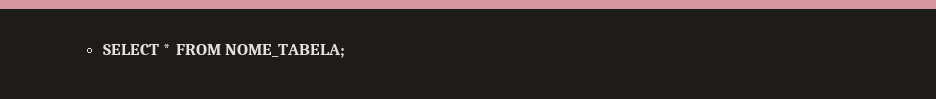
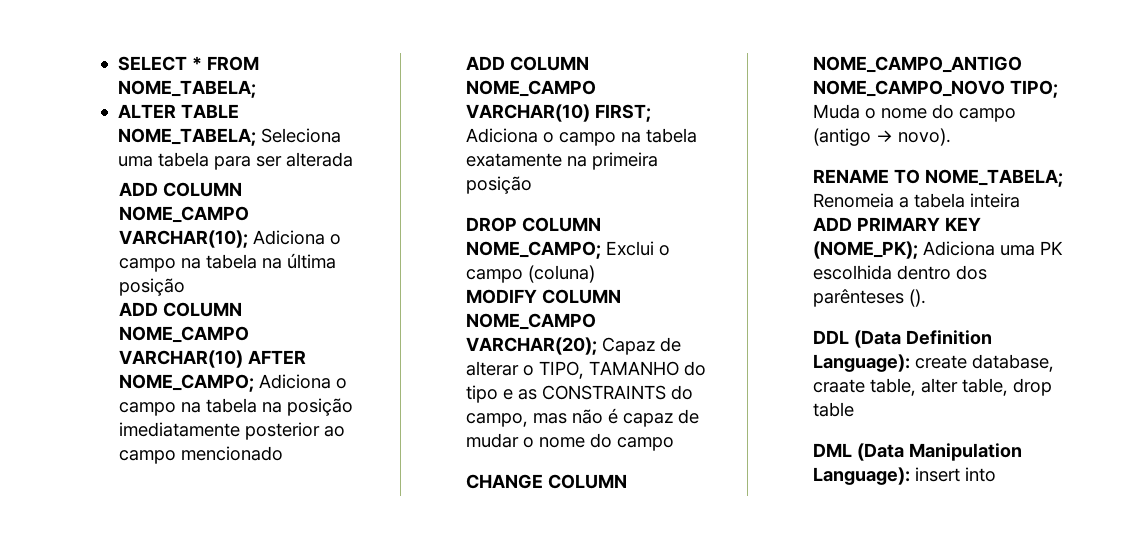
+ ALTER TABLE NOME_TABELA; Seleciona uma tabela para ser alterada
+ ADD COLUMN NOME_CAMPO VARCHAR(10); Adiciona o campo na tabela na última posição
+ ADD COLUMN NOME_CAMPO VARCHAR(10) AFTER NOME_CAMPO; Adiciona o campo na tabela na posição imediatamente posterior ao campo mencionado
+ ADD COLUMN NOME_CAMPO VARCHAR(10) FIRST; Adiciona o campo na tabela exatamente na primeira posição
+ DROP COLUMN NOME_CAMPO; Exclui o campo (coluna)
+ MODIFY COLUMN NOME_CAMPO VARCHAR(20); Capaz de alterar o TIPO, TAMANHO do tipo e as CONSTRAINTS do campo, mas não é capaz de mudar o nome do campo
+ CHANGE COLUMN NOME_CAMPO_ANTIGO NOME_CAMPO_NOVO TIPO; Muda o nome do campo (antigo → novo).
+ RENAME TO NOME_TABELA; Renomeia a tabela inteira
+ ADD PRIMARY KEY (NOME_PK); Adiciona uma PK escolhida dentro dos parênteses ().
+ DDL (Data Definition Language): create database, craate table, alter table, drop table
+ DML (Data Manipulation Language): insert into

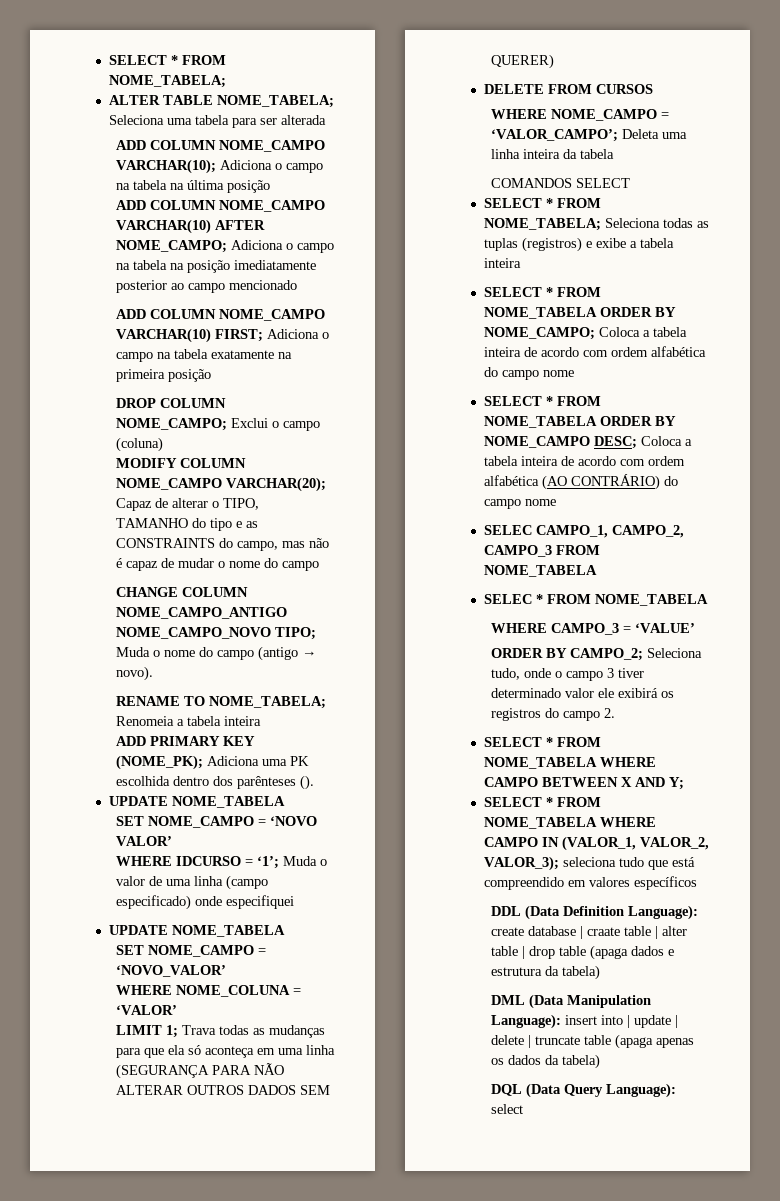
  ADD PRIMARY KEY (NOME_PK); Adiciona uma PK escolhida dentro dos parênteses ().
+ UPDATE NOME_TABELA
+ SET NOME_CAMPO = ‘NOVO VALOR’
+ WHERE IDCURSO = ‘1’; Muda o valor de uma linha (campo especificado) onde especifiquei
+ UPDATE NOME_TABELA
+ SET NOME_CAMPO = ‘NOVO_VALOR’
+ WHERE NOME_COLUNA = ‘VALOR’
+ LIMIT 1; Trava todas as mudanças para que ela só aconteça em uma linha (SEGURANÇA PARA NÃO ALTERAR OUTROS DADOS SEM QUERER)
+ DELETE FROM CURSOS
+ WHERE NOME_CAMPO = ‘VALOR_CAMPO’; Deleta uma linha inteira da tabela
+ COMANDOS SELECT
+ SELECT * FROM NOME_TABELA; Seleciona todas as tuplas (registros) e exibe a tabela inteira
+ SELECT * FROM NOME_TABELA ORDER BY NOME_CAMPO; Coloca a tabela inteira de acordo com ordem alfabética do campo nome
+ SELECT * FROM NOME_TABELA ORDER BY NOME_CAMPO DESC; Coloca a tabela inteira de acordo com ordem alfabética (AO CONTRÁRIO) do campo nome
+ SELEC CAMPO_1, CAMPO_2, CAMPO_3 FROM NOME_TABELA
+ SELEC * FROM NOME_TABELA
+ WHERE CAMPO_3 = ‘VALUE’
+ ORDER BY CAMPO_2; Seleciona tudo, onde o campo 3 tiver determinado valor ele exibirá os registros do campo 2.
+ SELECT * FROM NOME_TABELA WHERE CAMPO BETWEEN X AND Y;
+ SELECT * FROM NOME_TABELA WHERE CAMPO IN (VALOR_1, VALOR_2, VALOR_3); seleciona tudo que está compreendido em valores específicos
- DDL (Data Definition Language): create database, craate table, alter table, drop table
+ DDL (Data Definition Language): create database | craate table | alter table | drop table (apaga dados e estrutura da tabela)
- DML (Data Manipulation Language): insert into
+ DML (Data Manipulation Language): insert into | update | delete | truncate table (apaga apenas os dados da tabela)
+ DQL (Data Query Language): select

